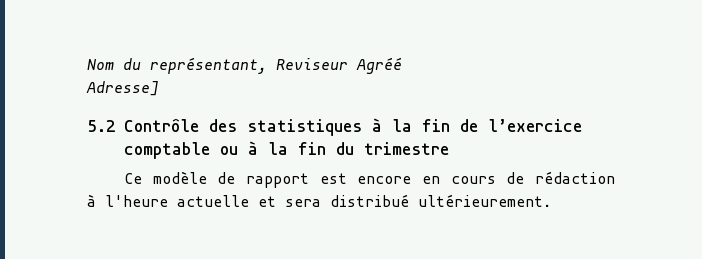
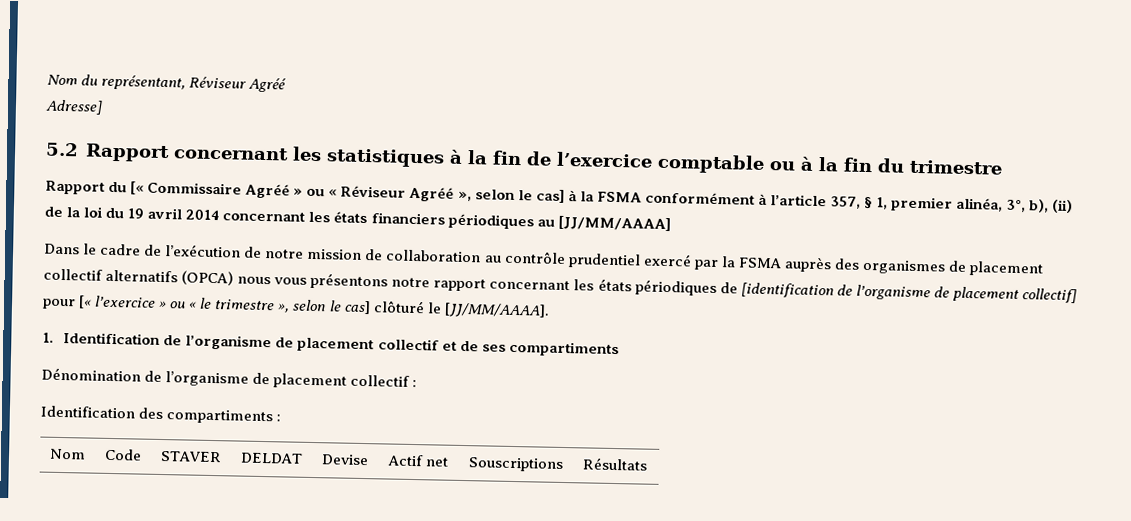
- Nom du représentant, Reviseur Agréé
+ Nom du représentant, Réviseur Agréé
- 5.2 Contrôle des statistiques à la fin de l’exercice comptable ou à la fin du trimestre
+ 5.2 Rapport concernant les statistiques à la fin de l’exercice comptable ou à la fin du trimestre
- Ce modèle de rapport est encore en cours de rédaction à l'heure actuelle et sera distribué ultérieurement.
+ Rapport du [« Commissaire Agréé » ou « Réviseur Agréé », selon le cas] à la FSMA conformément à l’article 357, § 1, premier alinéa, 3°, b), (ii) de la loi du 19 avril 2014 concernant les états financiers périodiques au [JJ/MM/AAAA]
+ Dans le cadre de l’exécution de notre mission de collaboration au contrôle prudentiel exercé par la FSMA auprès des organismes de placement collectif alternatifs (OPCA) nous vous présentons notre rapport concernant les états périodiques de [identification de l’organisme de placement collectif] pour [« l’exercice » ou « le trimestre », selon le cas] clôturé le [JJ/MM/AAAA].
+ 1. Identification de l’organisme de placement collectif et de ses compartiments
+ Dénomination de l’organisme de placement collectif :
+ Identification des compartiments :
+ Nom | Code | STAVER | DELDAT | Devise | Actif net | Souscriptions | Résultats

